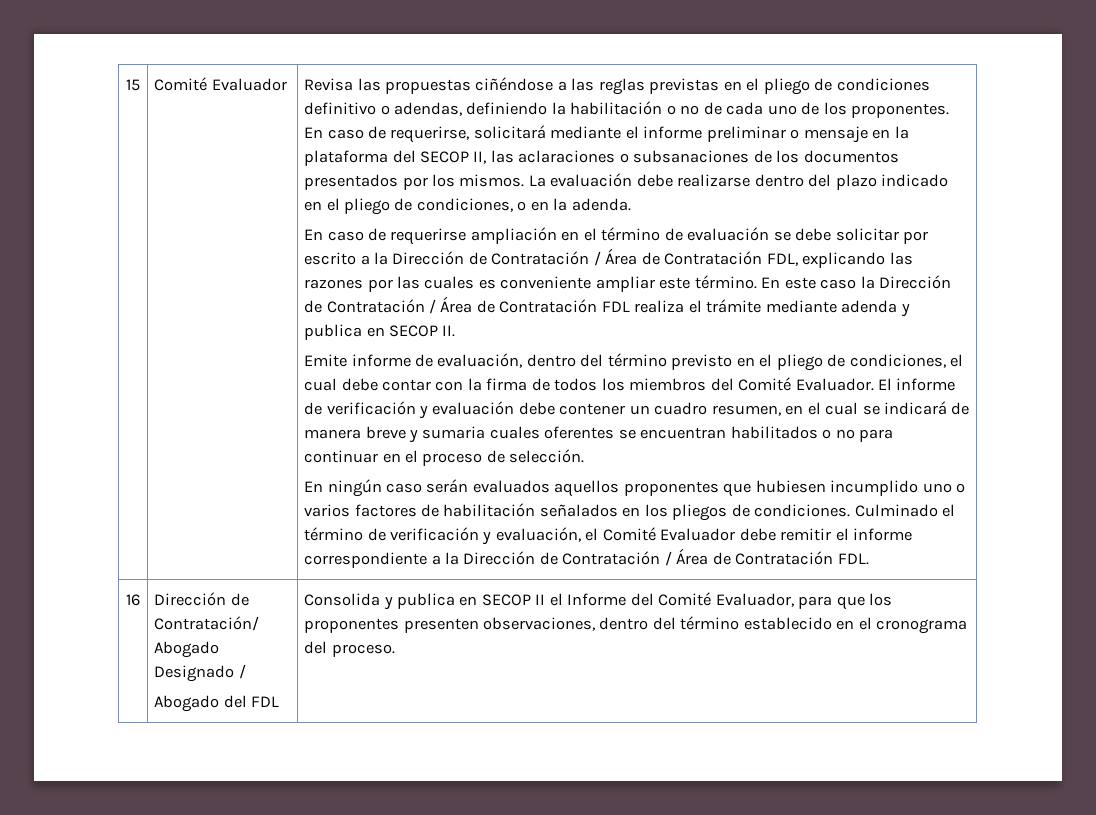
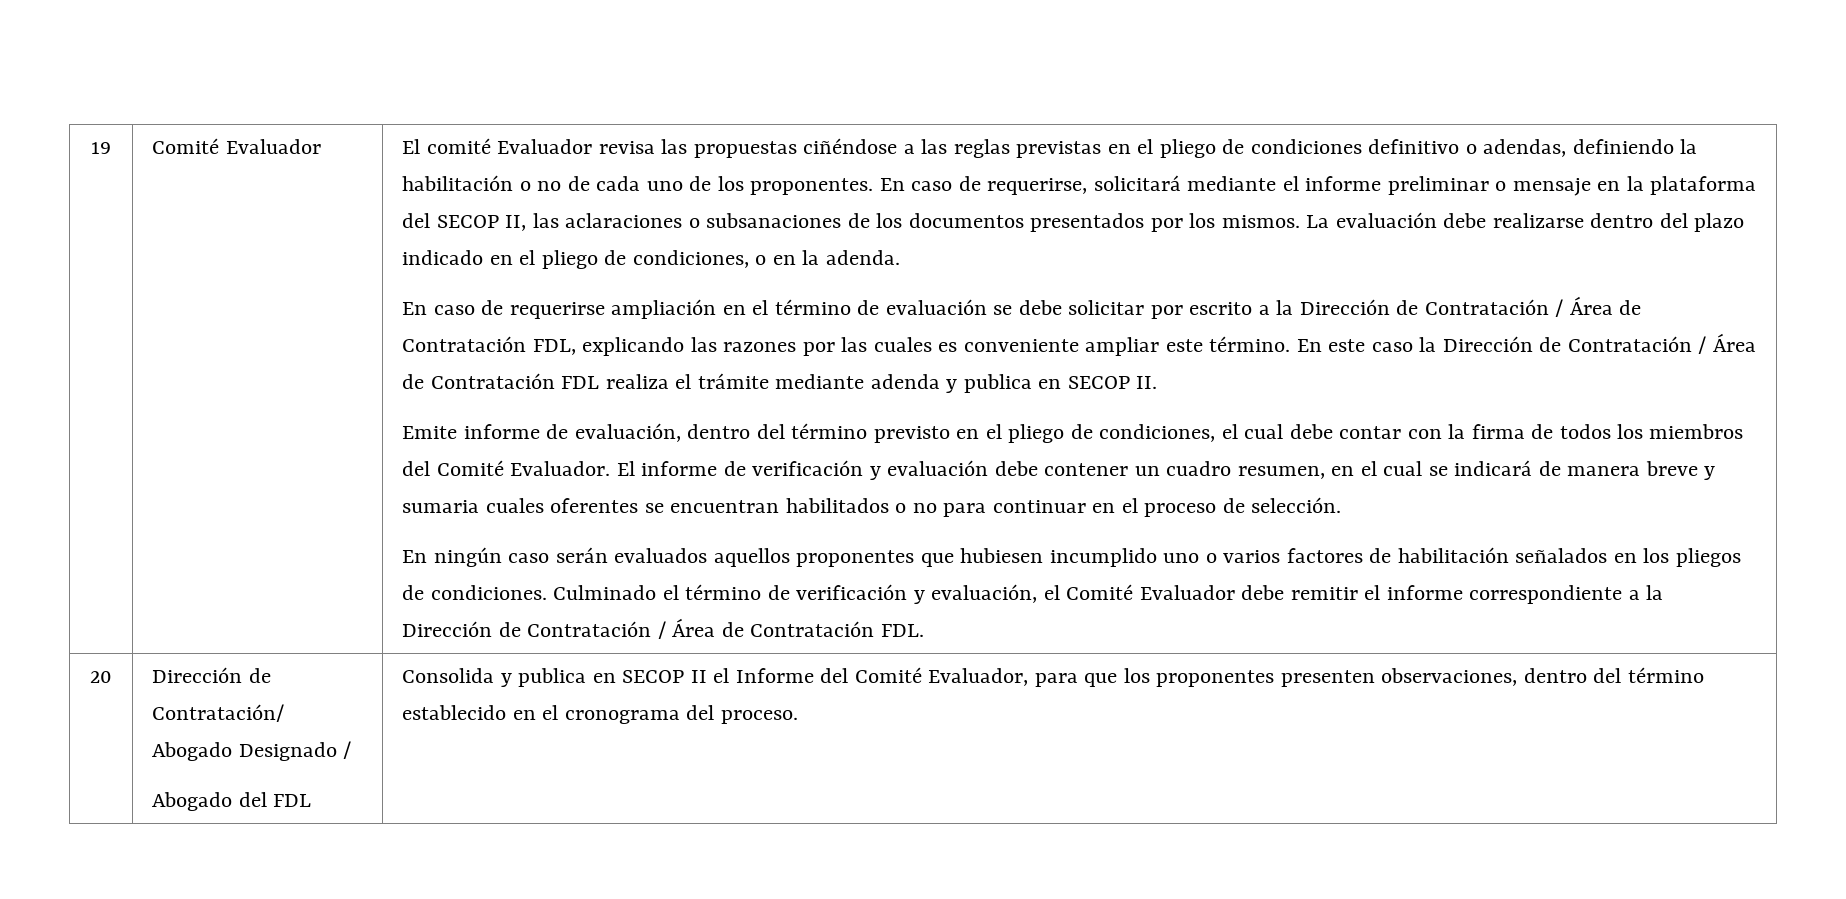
- 15
+ 19
- Revisa las propuestas ciñéndose a las reglas previstas en el pliego de condiciones definitivo o adendas, definiendo la habilitación o no de cada uno de los proponentes.
+ El comité Evaluador revisa las propuestas ciñéndose a las reglas previstas en el pliego de condiciones definitivo o adendas, definiendo la habilitación o no de cada uno de los proponentes.
- 16 | Dirección de Contratación/ Abogado Designado /
+ 20 | Dirección de Contratación/ Abogado Designado /

